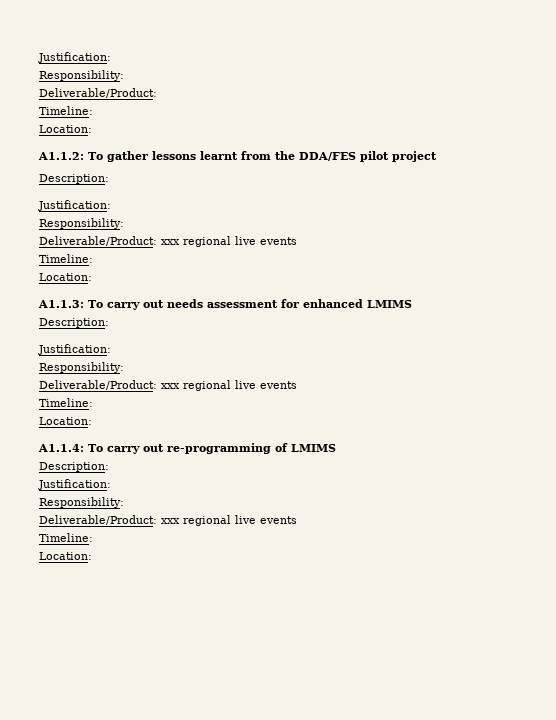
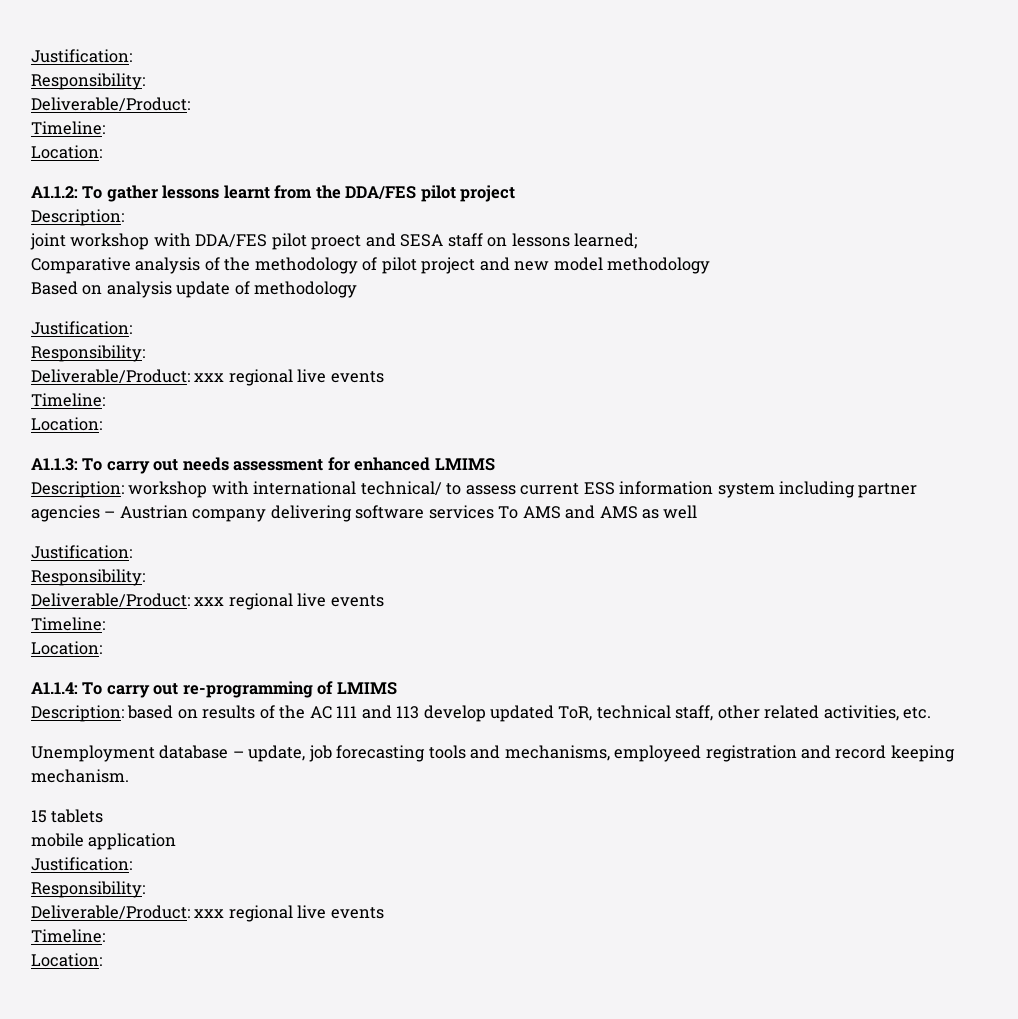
+ joint workshop with DDA/FES pilot proect and SESA staff on lessons learned;
+ Comparative analysis of the methodology of pilot project and new model methodology
+ Based on analysis update of methodology
  A1.1.3: To carry out needs assessment for enhanced LMIMS
- Description:
+ Description: workshop with international technical/ to assess current ESS information system including partner agencies – Austrian company delivering software services To AMS and AMS as well
  A1.1.4: To carry out re-programming of LMIMS
- Description:
+ Description: based on results of the AC 111 and 113 develop updated ToR, technical staff, other related activities, etc.
+ Unemployment database – update, job forecasting tools and mechanisms, employeed registration and record keeping mechanism.
+ 15 tablets
+ mobile application

